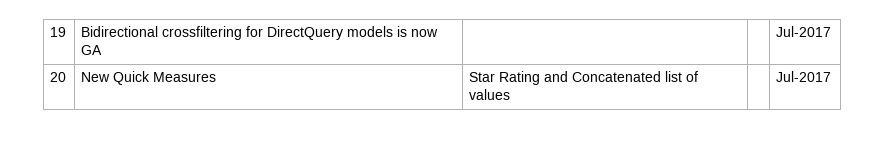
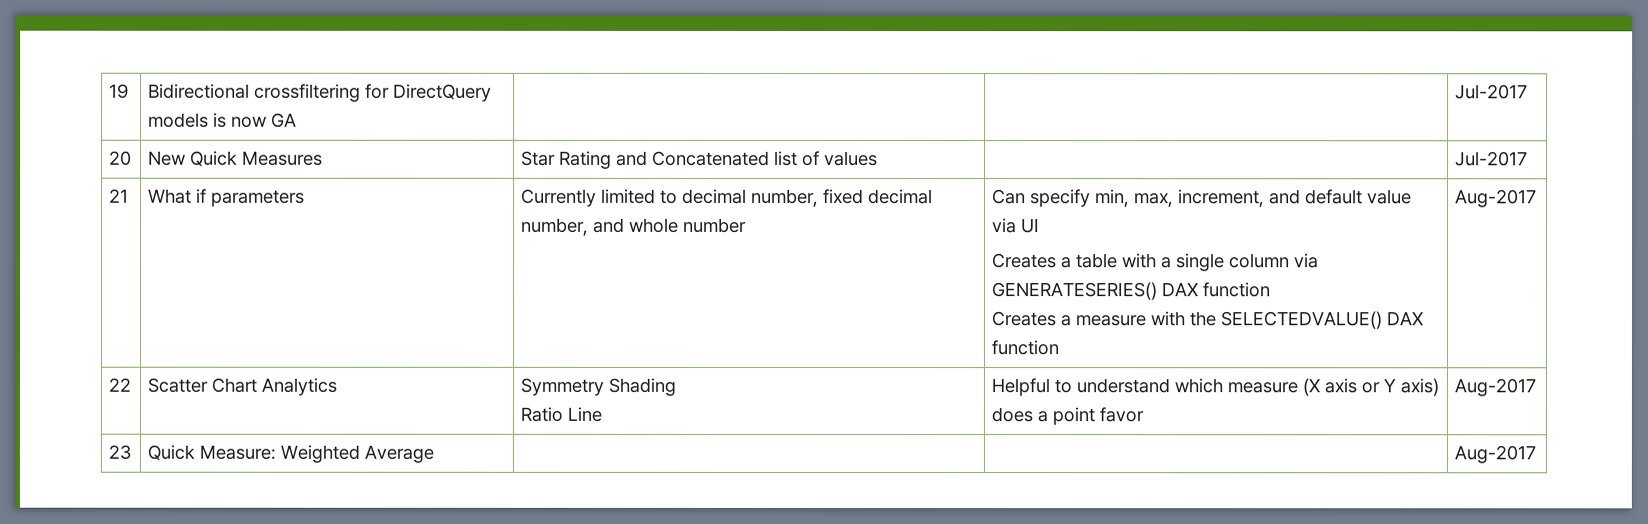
+ 21 | What if parameters | Currently limited to decimal number, fixed decimal number, and whole number | Can specify min, max, increment, and default value via UI
+ Creates a table with a single column via GENERATESERIES() DAX function
+ Creates a measure with the SELECTEDVALUE() DAX function | Aug-2017
+ 22 | Scatter Chart Analytics | Symmetry Shading
+ Ratio Line | Helpful to understand which measure (X axis or Y axis) does a point favor | Aug-2017
+ 23 | Quick Measure: Weighted Average | | | Aug-2017

